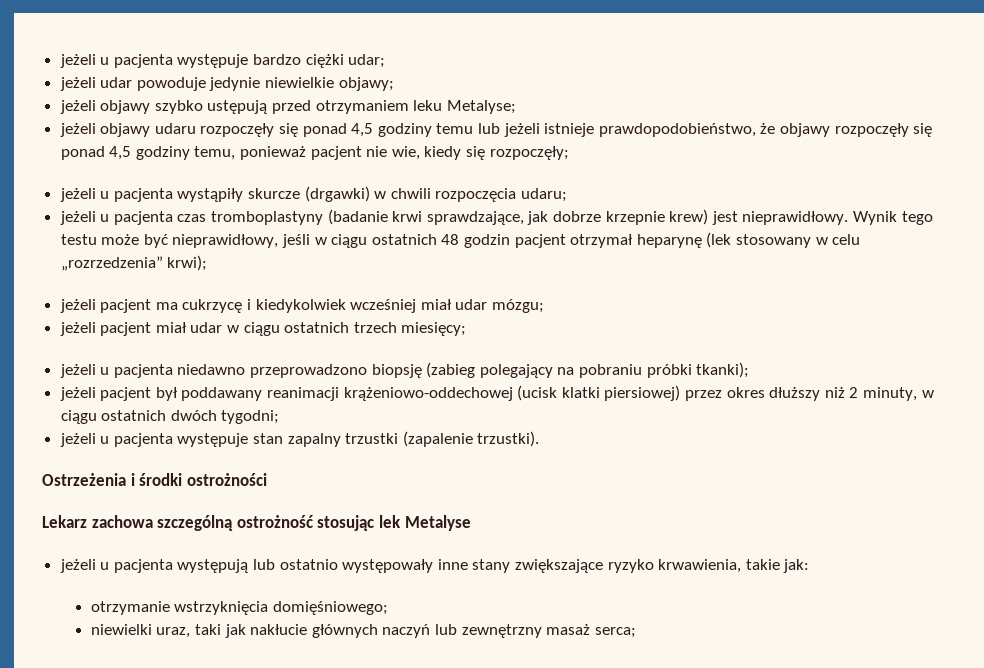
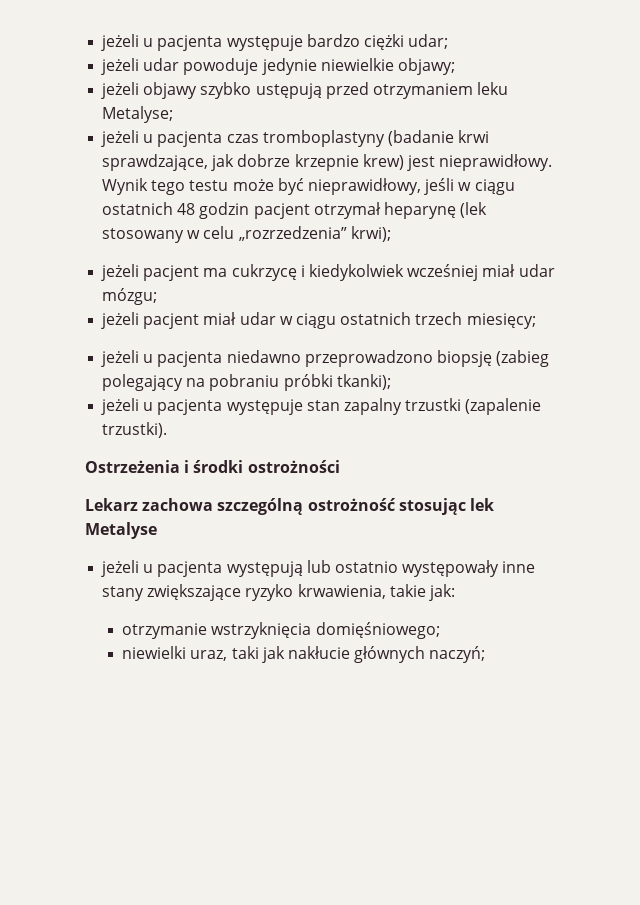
- jeżeli objawy udaru rozpoczęły się ponad 4,5 godziny temu lub jeżeli istnieje prawdopodobieństwo, że objawy rozpoczęły się ponad 4,5 godziny temu, ponieważ pacjent nie wie, kiedy się rozpoczęły;
- jeżeli u pacjenta wystąpiły skurcze (drgawki) w chwili rozpoczęcia udaru;
- jeżeli pacjent był poddawany reanimacji krążeniowo-oddechowej (ucisk klatki piersiowej) przez okres dłuższy niż 2 minuty, w ciągu ostatnich dwóch tygodni;
- niewielki uraz, taki jak nakłucie głównych naczyń lub zewnętrzny masaż serca;
+ niewielki uraz, taki jak nakłucie głównych naczyń;

